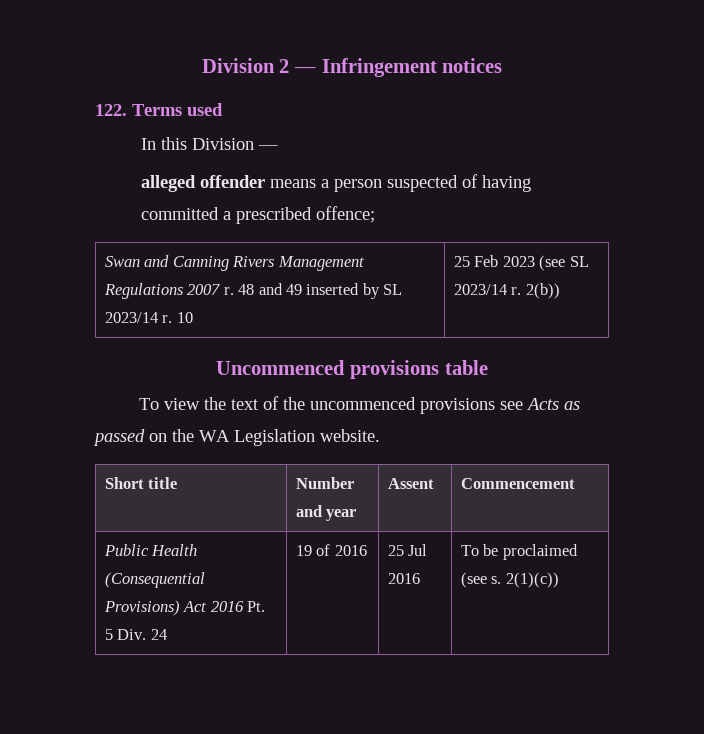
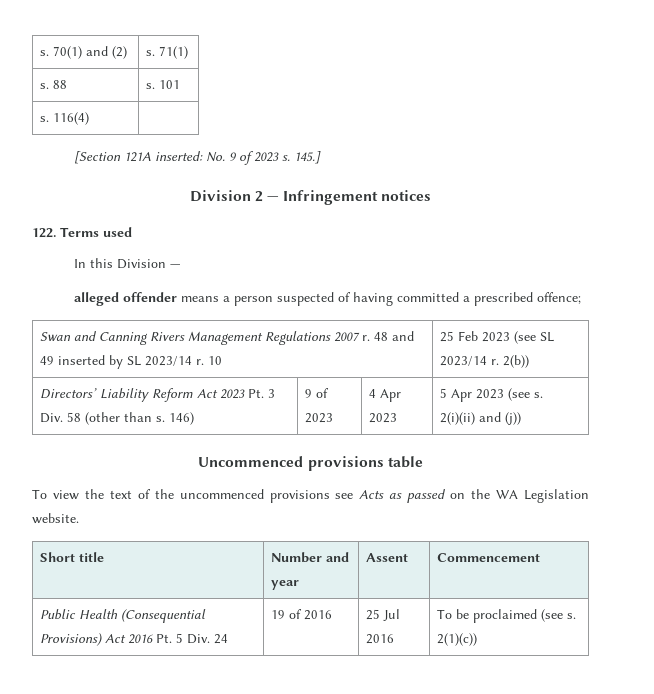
+ s. 70(1) and (2) | s. 71(1)
+ s. 88 | s. 101
+ s. 116(4) |
+ [Section 121A inserted: No. 9 of 2023 s. 145.]
+ Directors’ Liability Reform Act 2023 Pt. 3 Div. 58 (other than s. 146) | 9 of 2023 | 4 Apr 2023 | 5 Apr 2023 (see s. 2(i)(ii) and (j))

